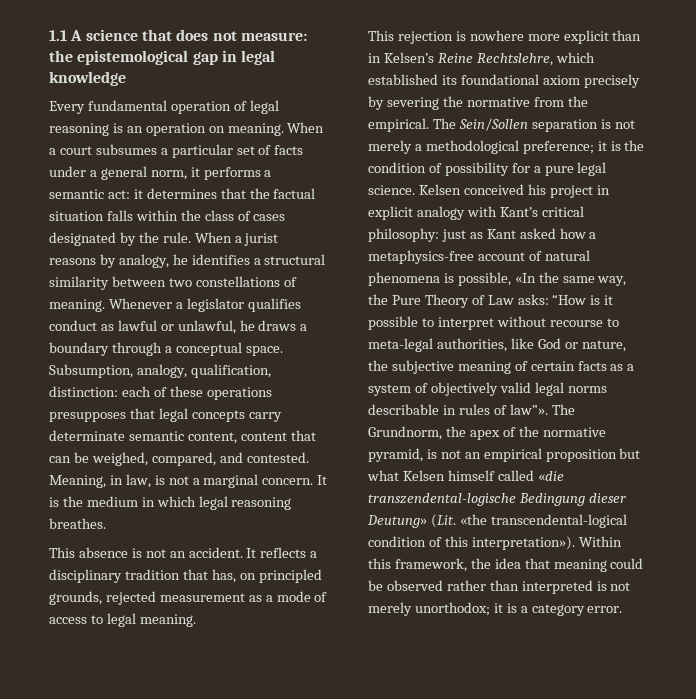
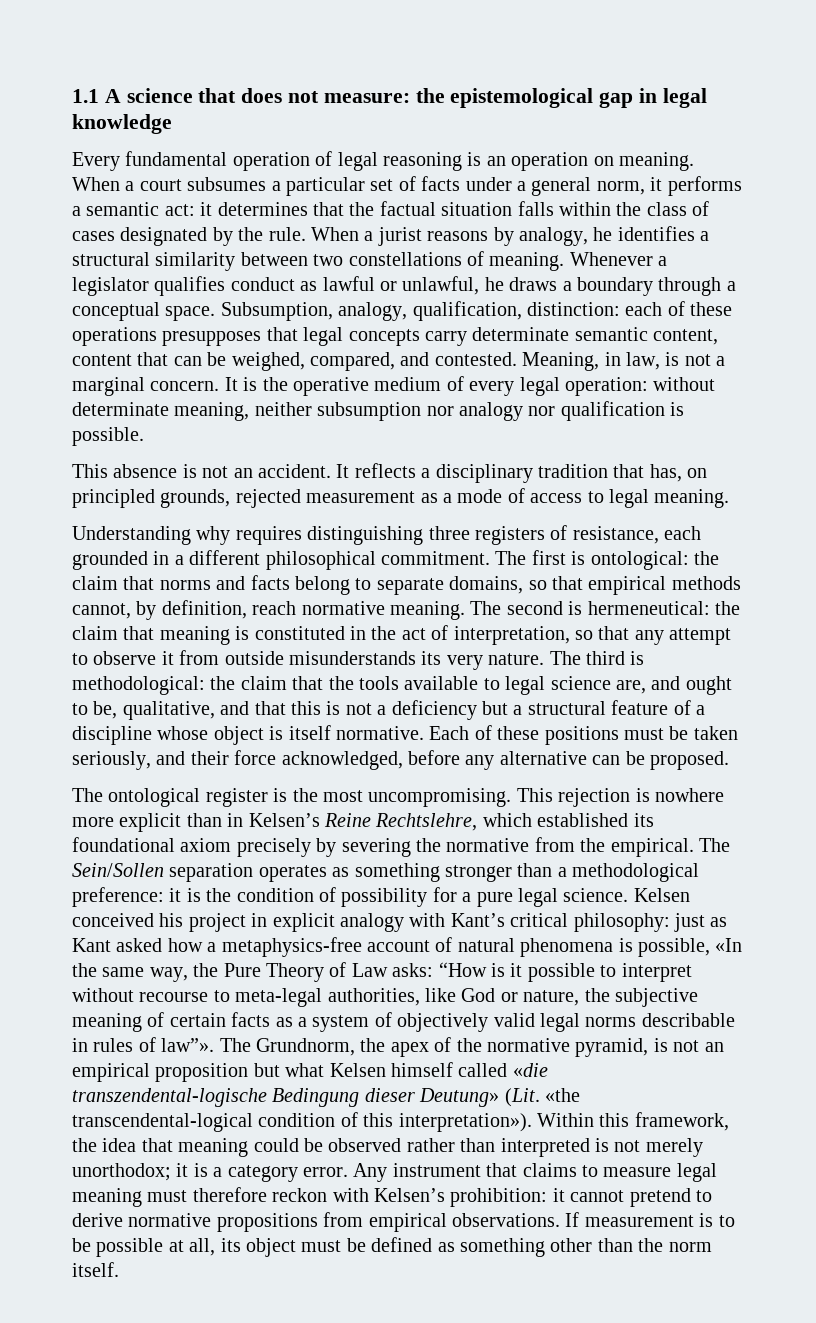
- It is the medium in which legal reasoning breathes.
+ It is the operative medium of every legal operation: without determinate meaning, neither subsumption nor analogy nor qualification is possible.
+ Understanding why requires distinguishing three registers of resistance, each grounded in a different philosophical commitment. The first is ontological: the claim that norms and facts belong to separate domains, so that empirical methods cannot, by definition, reach normative meaning. The second is hermeneutical: the claim that meaning is constituted in the act of interpretation, so that any attempt to observe it from outside misunderstands its very nature. The third is methodological: the claim that the tools available to legal science are, and ought to be, qualitative, and that this is not a deficiency but a structural feature of a discipline whose object is itself normative. Each of these positions must be taken seriously, and their force acknowledged, before any alternative can be proposed.
+ The ontological register is the most uncompromising.
- The Sein/Sollen separation is not merely a methodological preference; it is the condition of possibility for a pure legal science.
+ The Sein/Sollen separation operates as something stronger than a methodological preference: it is the condition of possibility for a pure legal science.
+ Any instrument that claims to measure legal meaning must therefore reckon with Kelsen’s prohibition: it cannot pretend to derive normative propositions from empirical observations. If measurement is to be possible at all, its object must be defined as something other than the norm itself.

